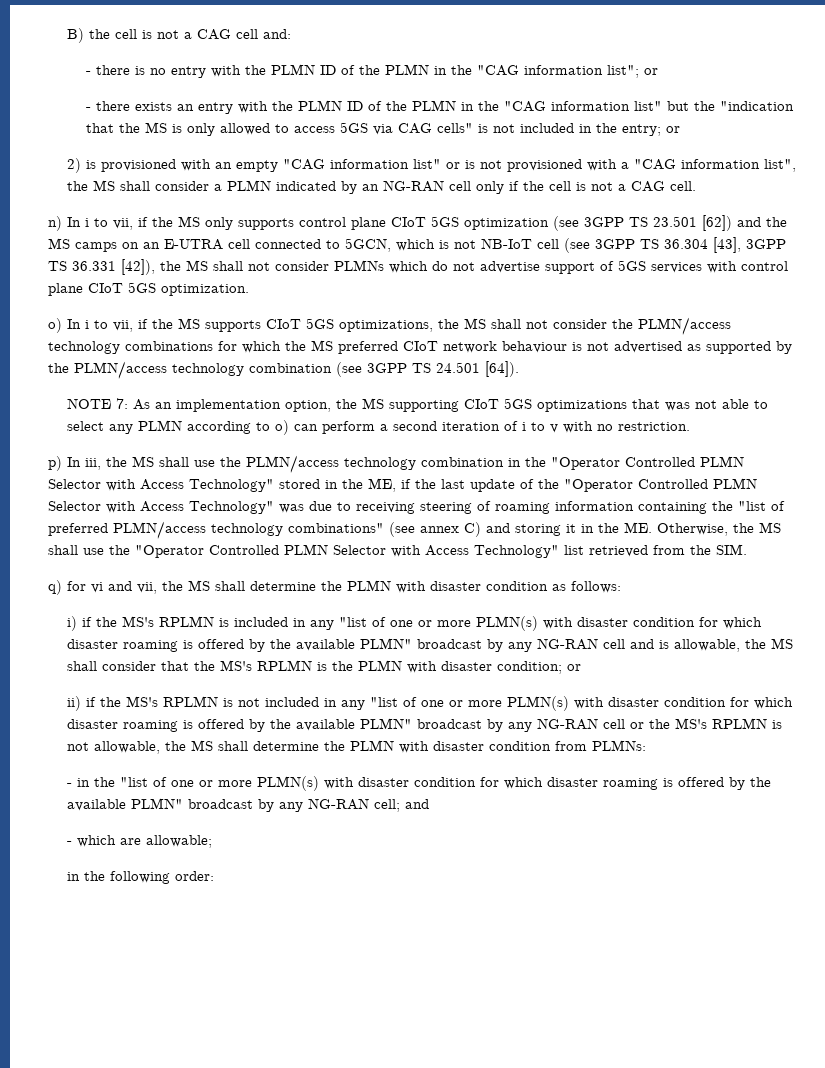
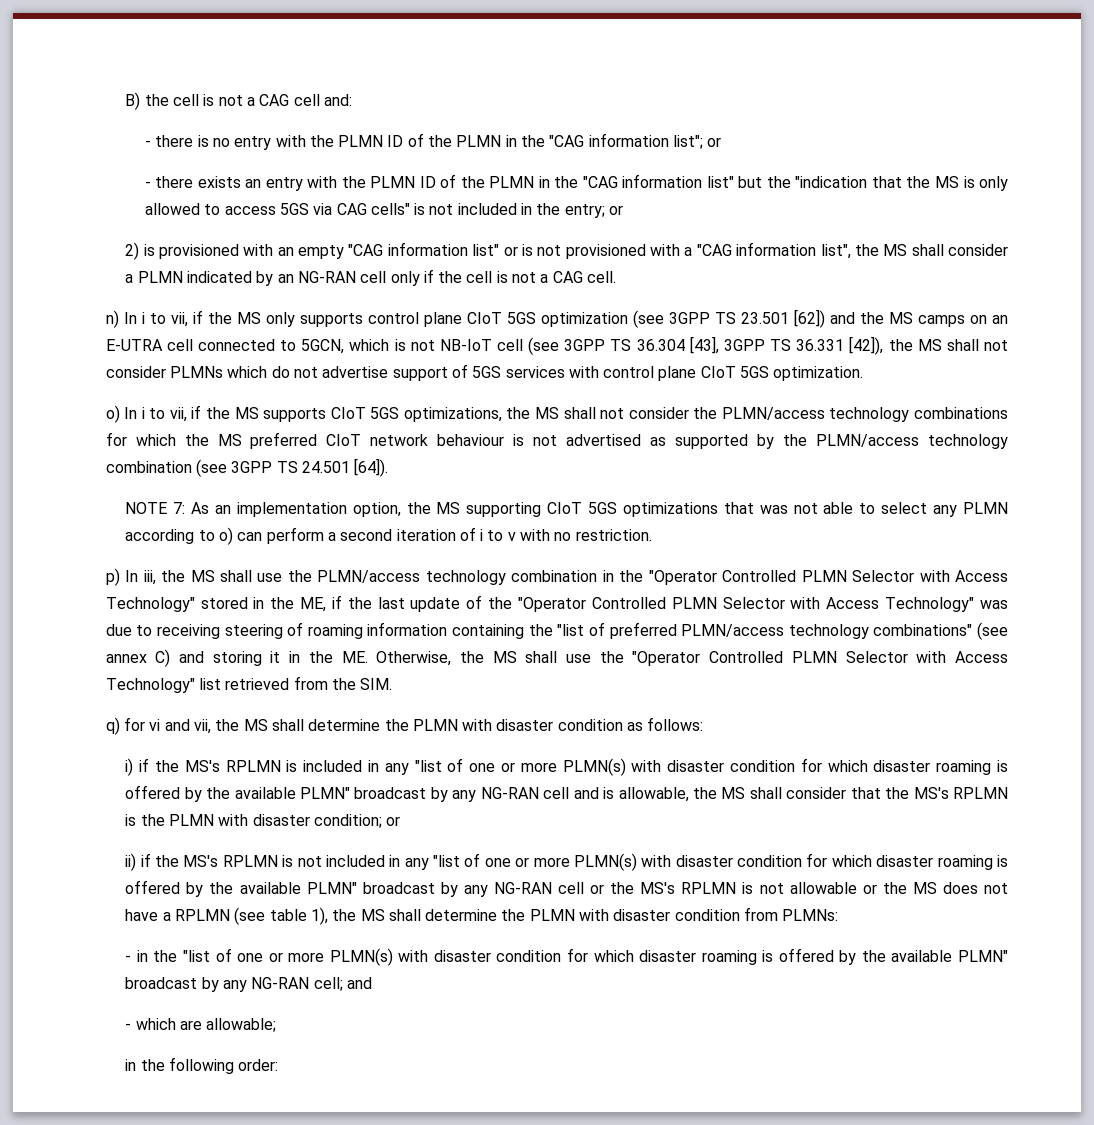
- ii) if the MS's RPLMN is not included in any "list of one or more PLMN(s) with disaster condition for which disaster roaming is offered by the available PLMN" broadcast by any NG-RAN cell or the MS's RPLMN is not allowable, the MS shall determine the PLMN with disaster condition from PLMNs:
+ ii) if the MS's RPLMN is not included in any "list of one or more PLMN(s) with disaster condition for which disaster roaming is offered by the available PLMN" broadcast by any NG-RAN cell or the MS's RPLMN is not allowable or the MS does not have a RPLMN (see table 1), the MS shall determine the PLMN with disaster condition from PLMNs:

